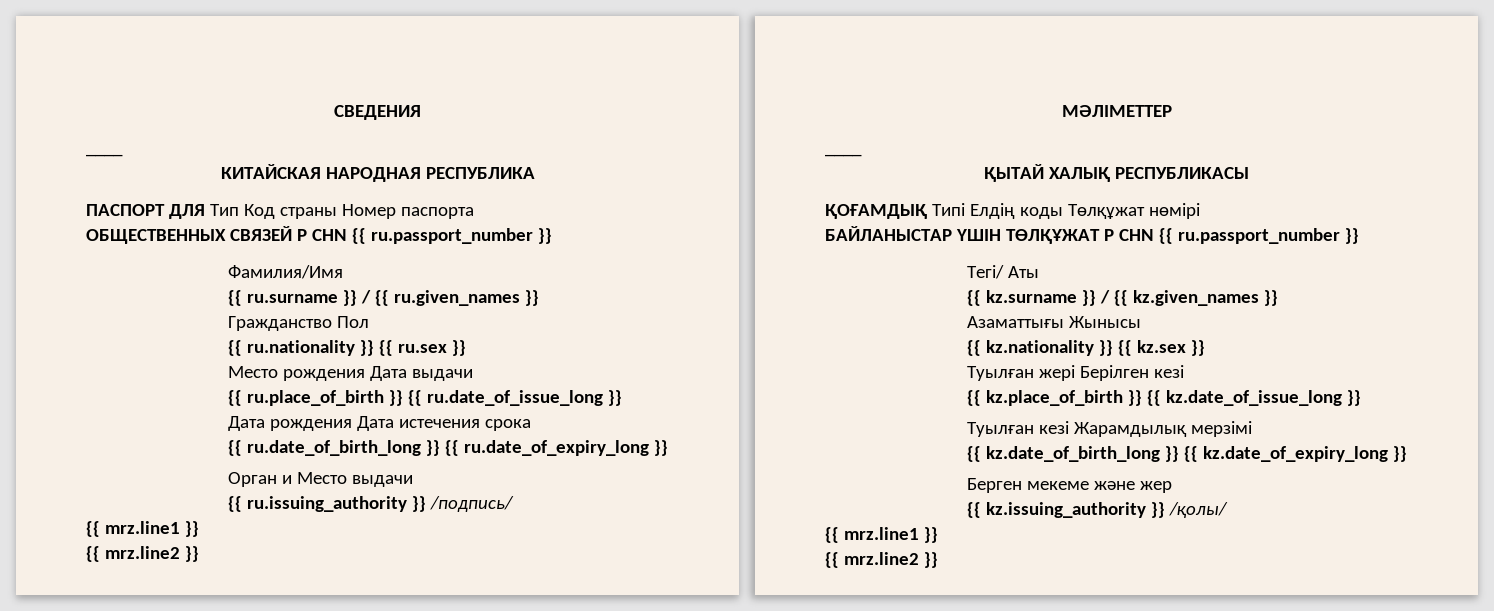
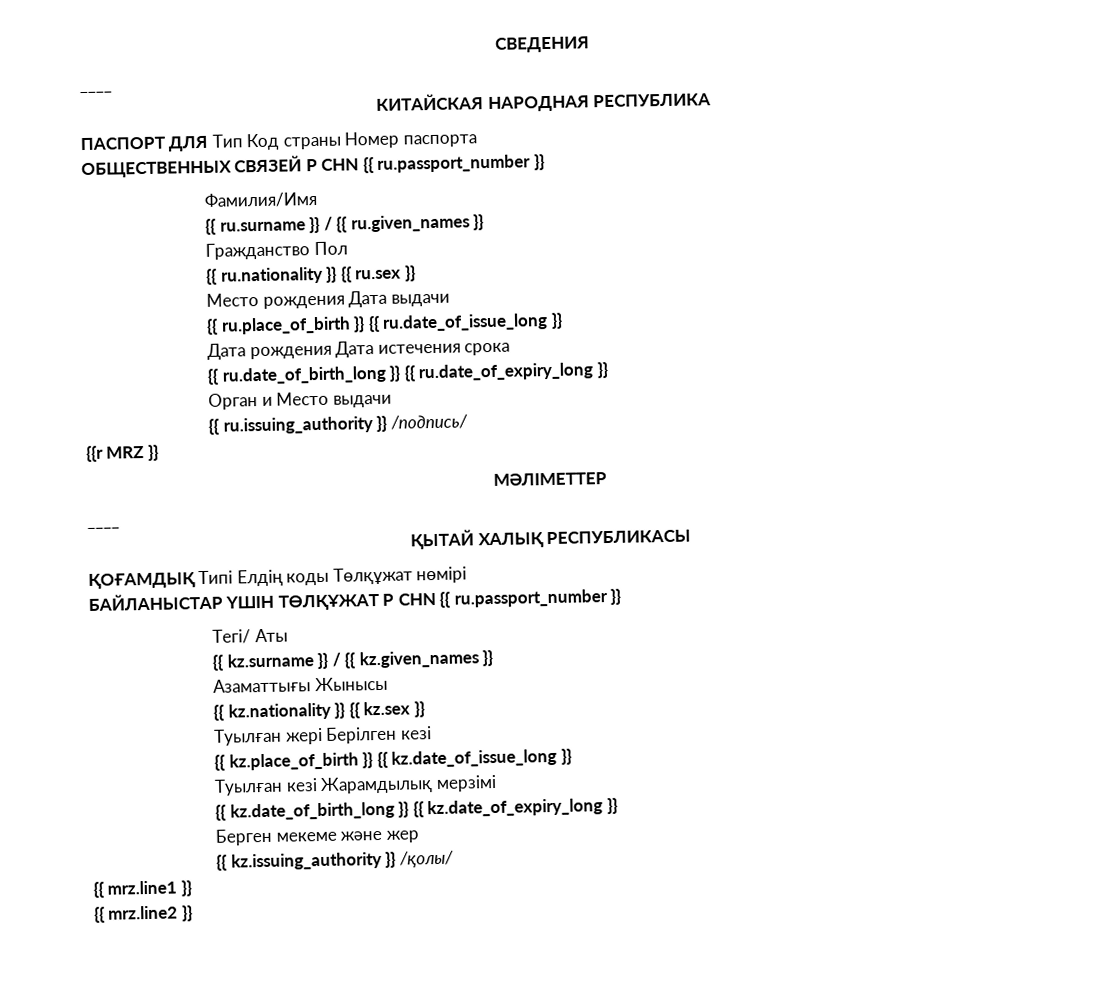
  {{ ru.issuing_authority }} /подпись/
- {{ mrz.line1 }}
- {{ mrz.line2 }}
+ {{r MRZ }}

